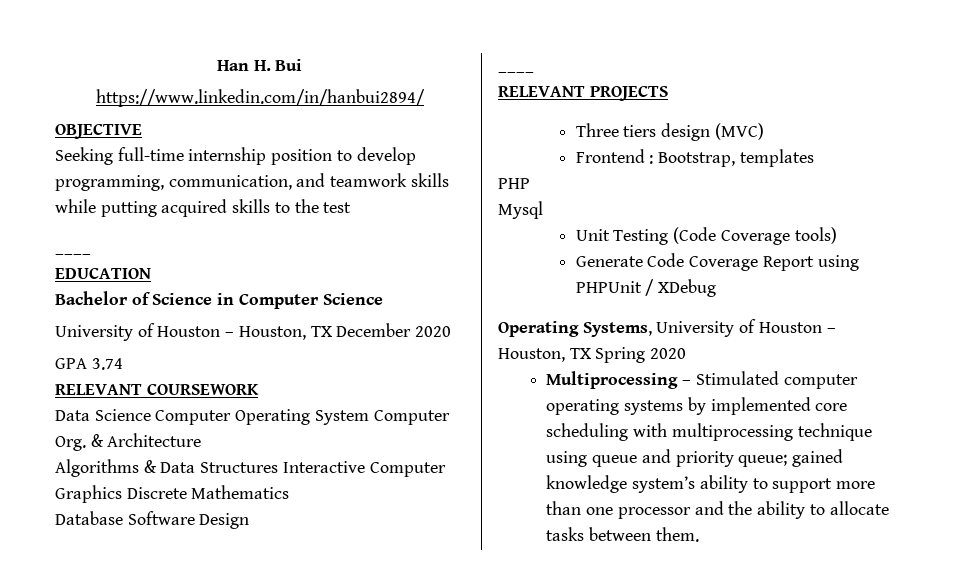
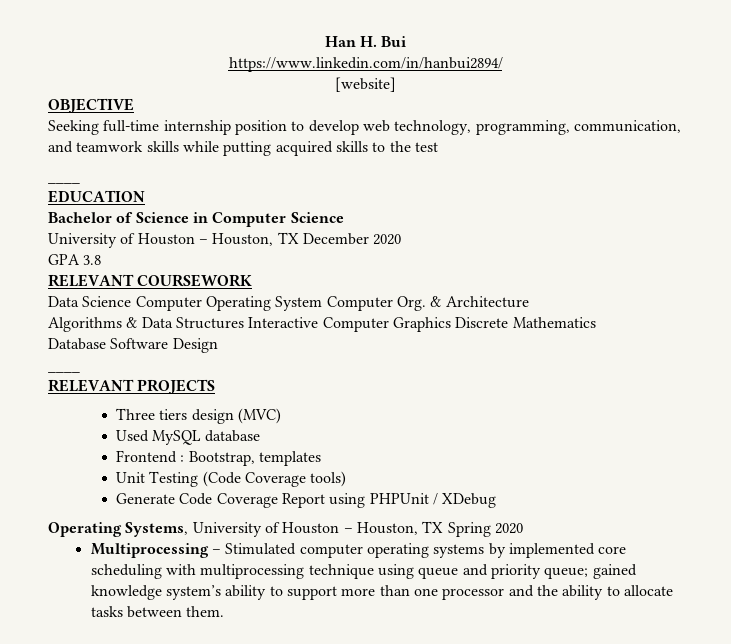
+ [website]
- Seeking full-time internship position to develop programming, communication, and teamwork skills while putting acquired skills to the test
+ Seeking full-time internship position to develop web technology, programming, communication, and teamwork skills while putting acquired skills to the test
- GPA 3.74
+ GPA 3.8
+ Used MySQL database
- PHP
- Mysql

